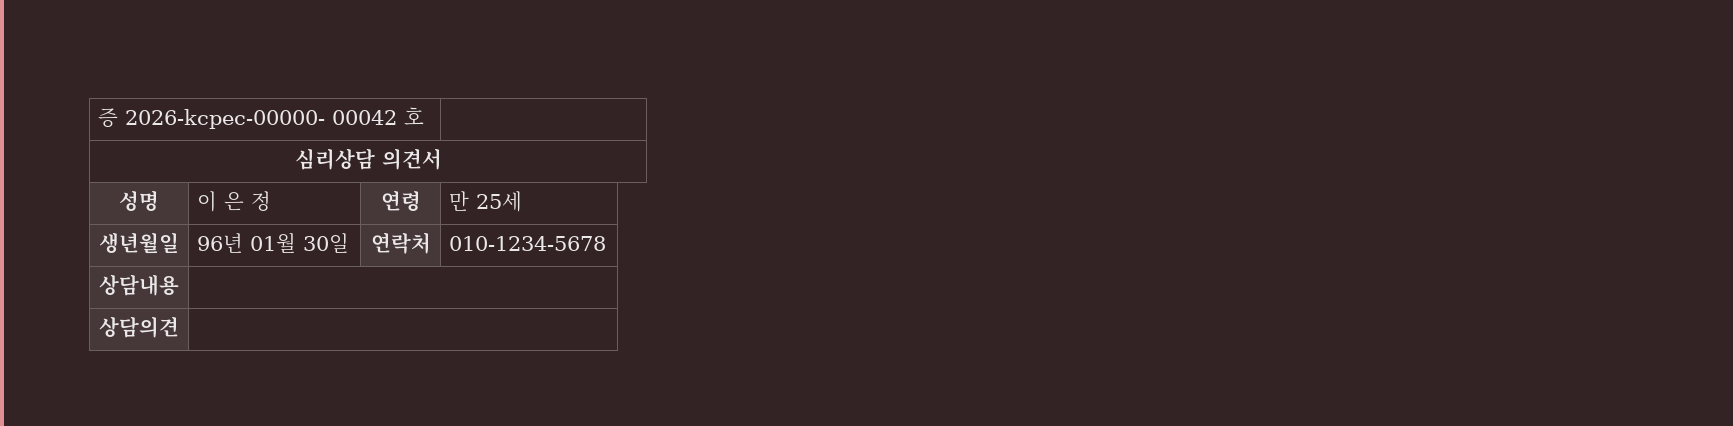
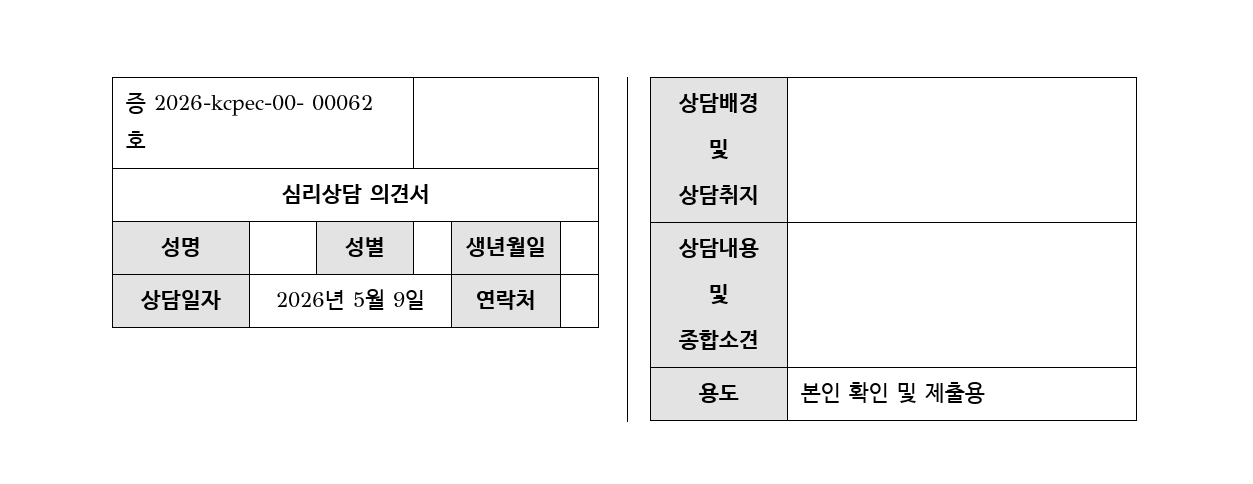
- 증 2026-kcpec-00000- 00042 호 |
+ 증 2026-kcpec-00- 00062 호 |
- 성명 | 이 은 정 | 연령 | 만 25세
- 생년월일 | 96년 01월 30일 | 연락처 | 010-1234-5678
- 상담내용 |
- 상담의견 |
+ 성명 | | 성별 | | 생년월일 |
+ 상담일자 | 2026년 5월 9일 | 연락처 |
+ 상담배경
+ 및
+ 상담취지 |
+ 상담내용
+ 및
+ 종합소견 |
+ 용도 | 본인 확인 및 제출용

